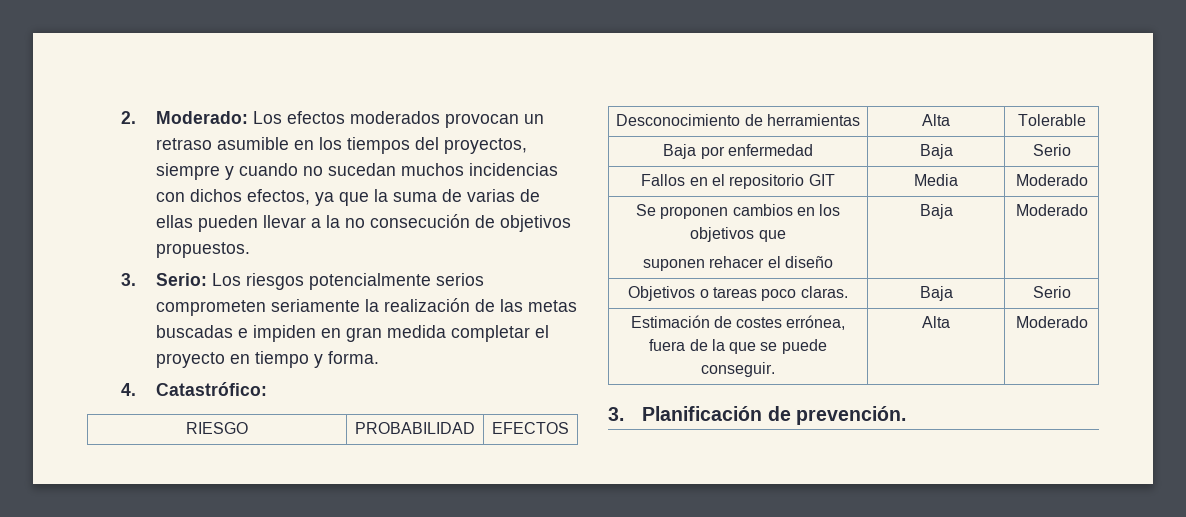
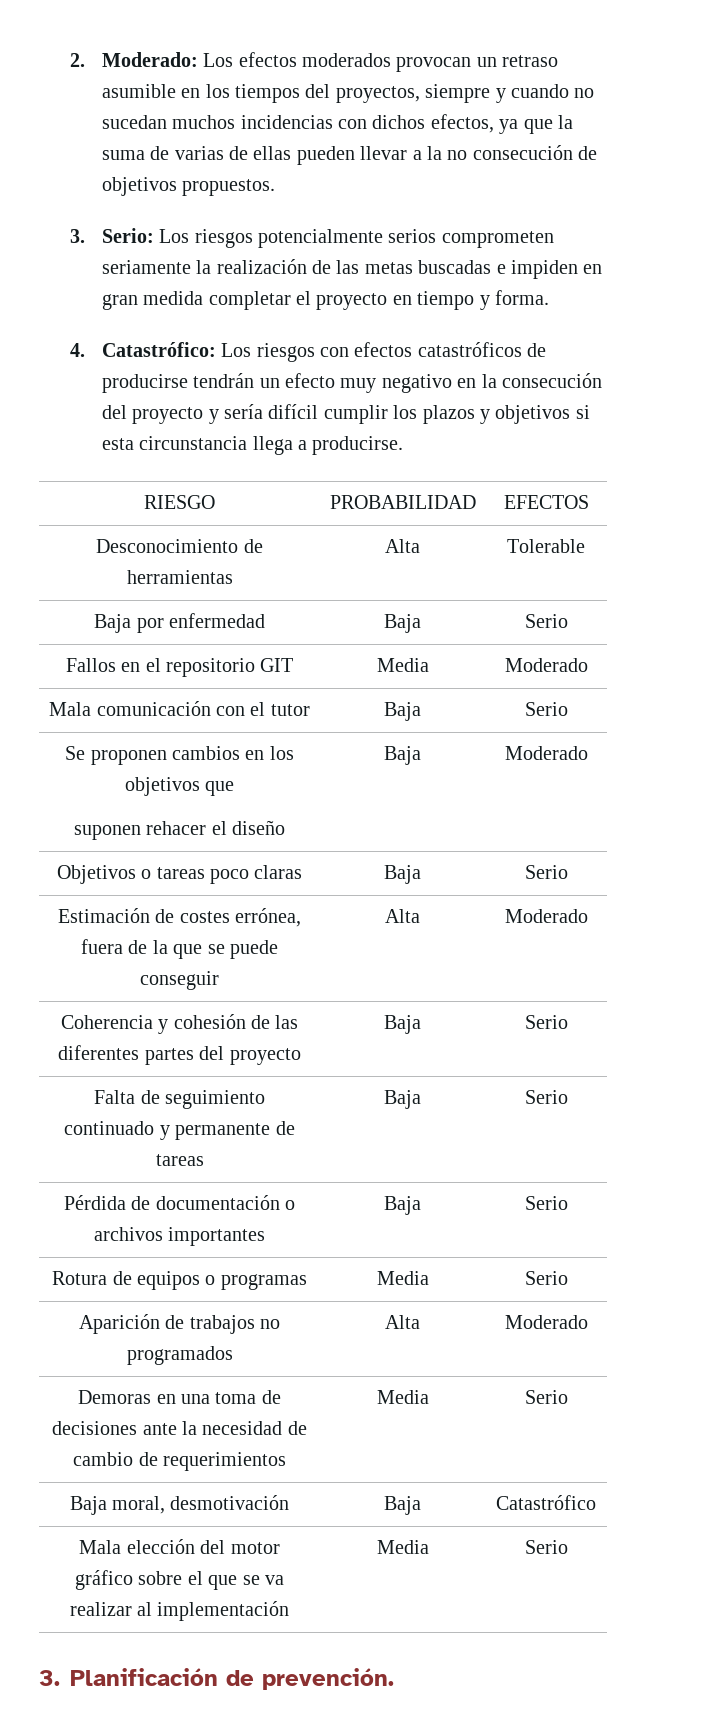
- 4. Catastrófico:
+ 4. Catastrófico: Los riesgos con efectos catastróficos de producirse tendrán un efecto muy negativo en la consecución del proyecto y sería difícil cumplir los plazos y objetivos si esta circunstancia llega a producirse.
+ Mala comunicación con el tutor | Baja | Serio
- Objetivos o tareas poco claras. | Baja | Serio
+ Objetivos o tareas poco claras | Baja | Serio
- Estimación de costes errónea, fuera de la que se puede conseguir. | Alta | Moderado
+ Estimación de costes errónea, fuera de la que se puede conseguir | Alta | Moderado
+ Coherencia y cohesión de las diferentes partes del proyecto | Baja | Serio
+ Falta de seguimiento continuado y permanente de tareas | Baja | Serio
+ Pérdida de documentación o archivos importantes | Baja | Serio
+ Rotura de equipos o programas | Media | Serio
+ Aparición de trabajos no programados | Alta | Moderado
+ Demoras en una toma de decisiones ante la necesidad de cambio de requerimientos | Media | Serio
+ Baja moral, desmotivación | Baja | Catastrófico
+ Mala elección del motor gráfico sobre el que se va realizar al implementación | Media | Serio

